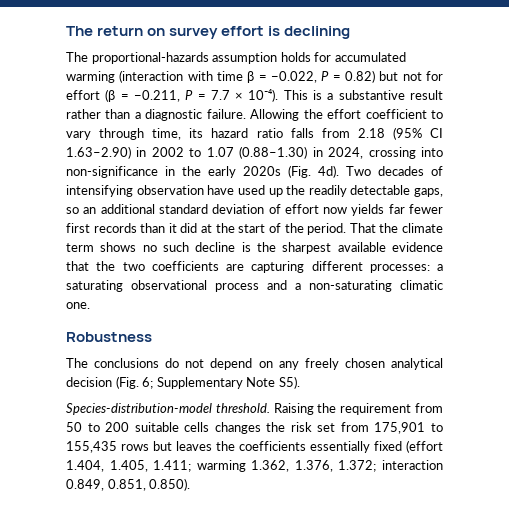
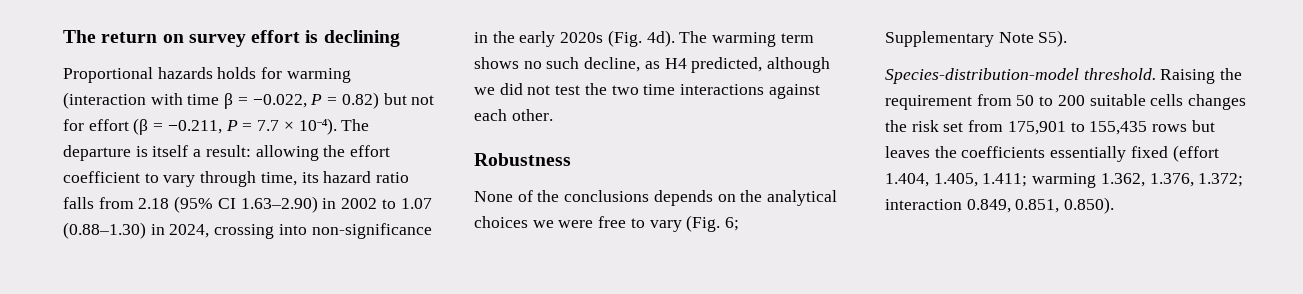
- The proportional-hazards assumption holds for accumulated warming (interaction with time β = −0.022, P = 0.82) but not for effort (β = −0.211, P = 7.7 × 10⁻⁴).
+ Proportional hazards holds for warming (interaction with time β = −0.022, P = 0.82) but not for effort (β = −0.211, P = 7.7 × 10⁻⁴).
- This is a substantive result rather than a diagnostic failure. Allowing the effort coefficient to vary through time, its hazard ratio falls from 2.18 (95% CI 1.63–2.90) in 2002 to 1.07 (0.88–1.30) in 2024, crossing into non-significance in the early 2020s (Fig. 4d).
+ The departure is itself a result: allowing the effort coefficient to vary through time, its hazard ratio falls from 2.18 (95% CI 1.63–2.90) in 2002 to 1.07 (0.88–1.30) in 2024, crossing into non-significance in the early 2020s (Fig. 4d).
- Two decades of intensifying observation have used up the readily detectable gaps, so an additional standard deviation of effort now yields far fewer first records than it did at the start of the period. That the climate term shows no such decline is the sharpest available evidence that the two coefficients are capturing different processes: a saturating observational process and a non-saturating climatic one.
+ The warming term shows no such decline, as H4 predicted, although we did not test the two time interactions against each other.
  Robustness
- The conclusions do not depend on any freely chosen analytical decision (Fig. 6; Supplementary Note S5).
+ None of the conclusions depends on the analytical choices we were free to vary (Fig. 6; Supplementary Note S5).

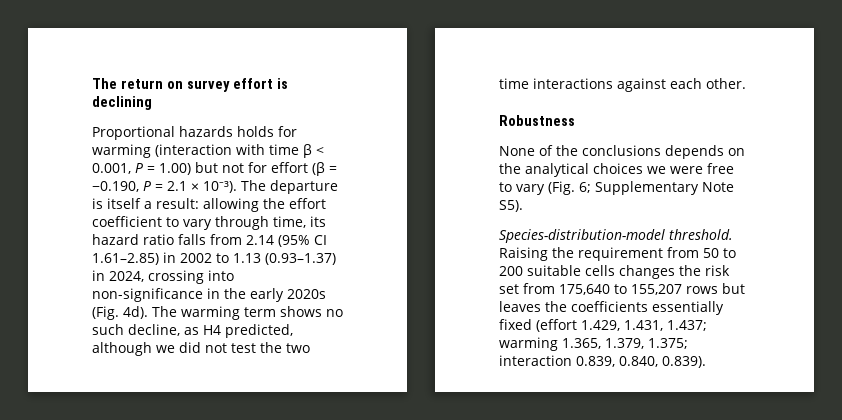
- Proportional hazards holds for warming (interaction with time β = −0.022, P = 0.82) but not for effort (β = −0.211, P = 7.7 × 10⁻⁴).
+ Proportional hazards holds for warming (interaction with time β < 0.001, P = 1.00) but not for effort (β = −0.190, P = 2.1 × 10⁻³).
- The departure is itself a result: allowing the effort coefficient to vary through time, its hazard ratio falls from 2.18 (95% CI 1.63–2.90) in 2002 to 1.07 (0.88–1.30) in 2024, crossing into non-significance in the early 2020s (Fig. 4d).
+ The departure is itself a result: allowing the effort coefficient to vary through time, its hazard ratio falls from 2.14 (95% CI 1.61–2.85) in 2002 to 1.13 (0.93–1.37) in 2024, crossing into non-significance in the early 2020s (Fig. 4d).
- Raising the requirement from 50 to 200 suitable cells changes the risk set from 175,901 to 155,435 rows but leaves the coefficients essentially fixed (effort 1.404, 1.405, 1.411; warming 1.362, 1.376, 1.372; interaction 0.849, 0.851, 0.850).
+ Raising the requirement from 50 to 200 suitable cells changes the risk set from 175,640 to 155,207 rows but leaves the coefficients essentially fixed (effort 1.429, 1.431, 1.437; warming 1.365, 1.379, 1.375; interaction 0.839, 0.840, 0.839).

